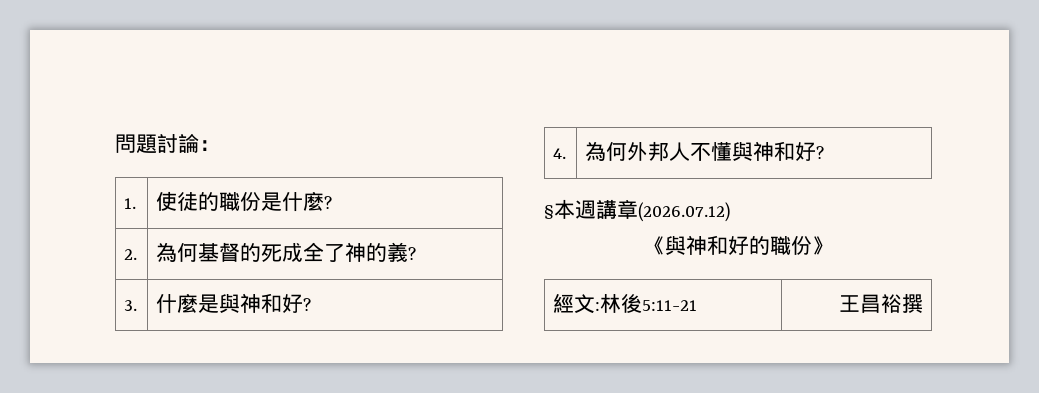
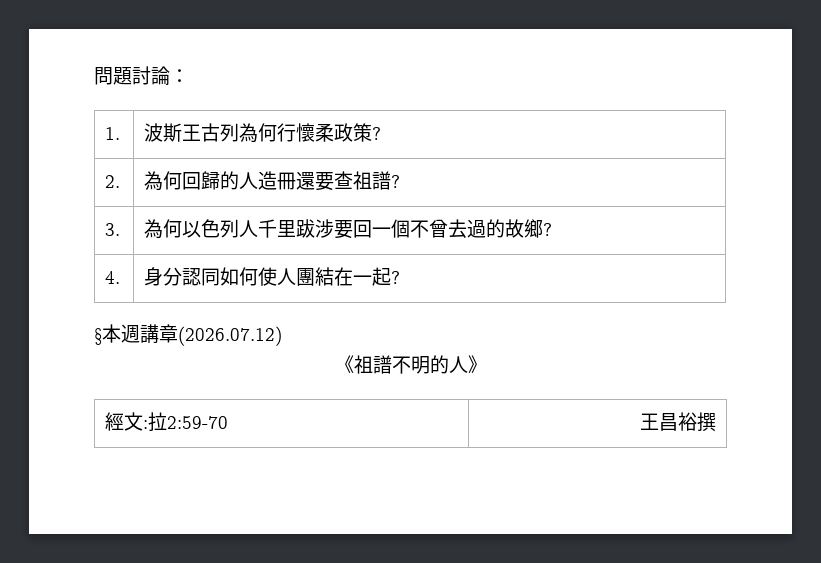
- 1. | 使徒的職份是什麼?
- 2. | 為何基督的死成全了神的義?
- 3. | 什麼是與神和好?
- 4. | 為何外邦人不懂與神和好?
+ 1. | 波斯王古列為何行懷柔政策?
+ 2. | 為何回歸的人造冊還要查祖譜?
+ 3. | 為何以色列人千里跋涉要回一個不曾去過的故鄉?
+ 4. | 身分認同如何使人團結在一起?
- 《與神和好的職份》
+ 《祖譜不明的人》
- 經文:林後5:11-21 | 王昌裕撰
+ 經文:拉2:59-70 | 王昌裕撰

